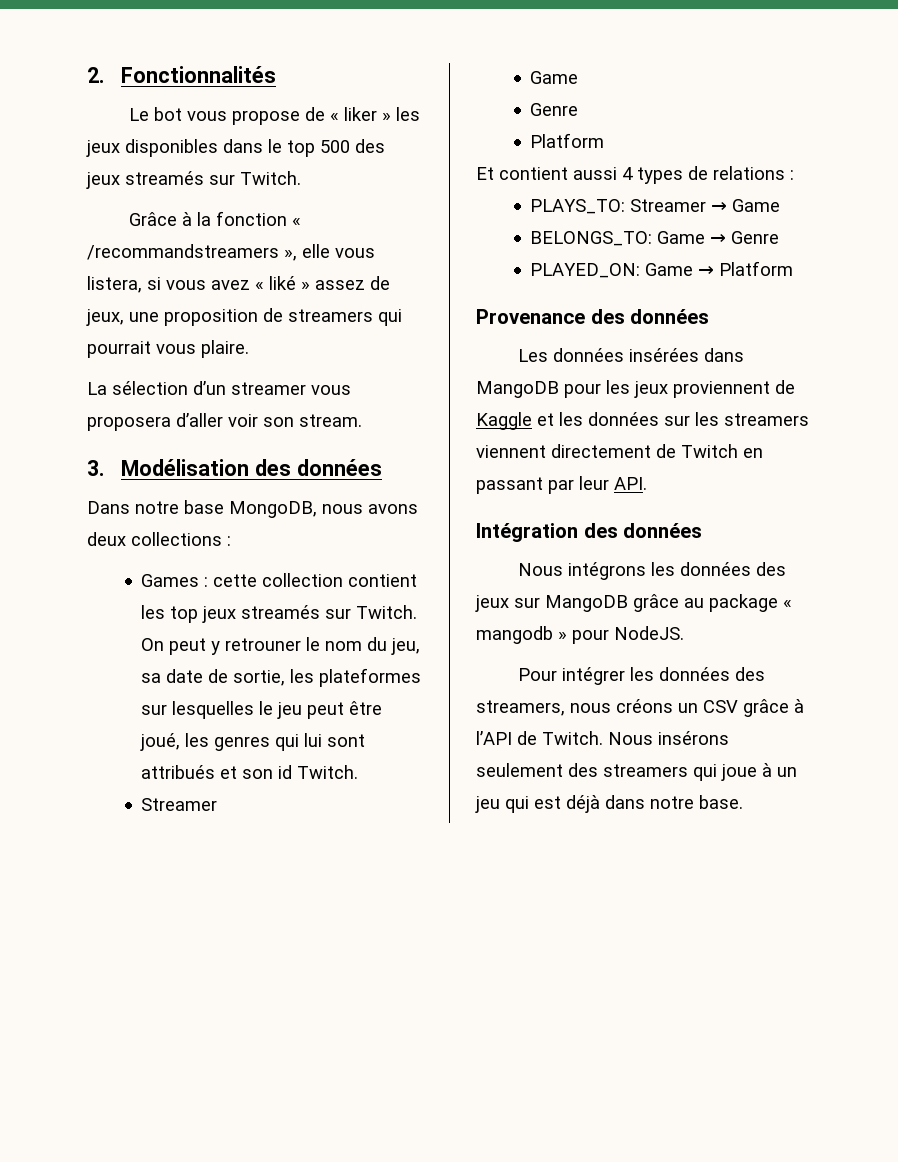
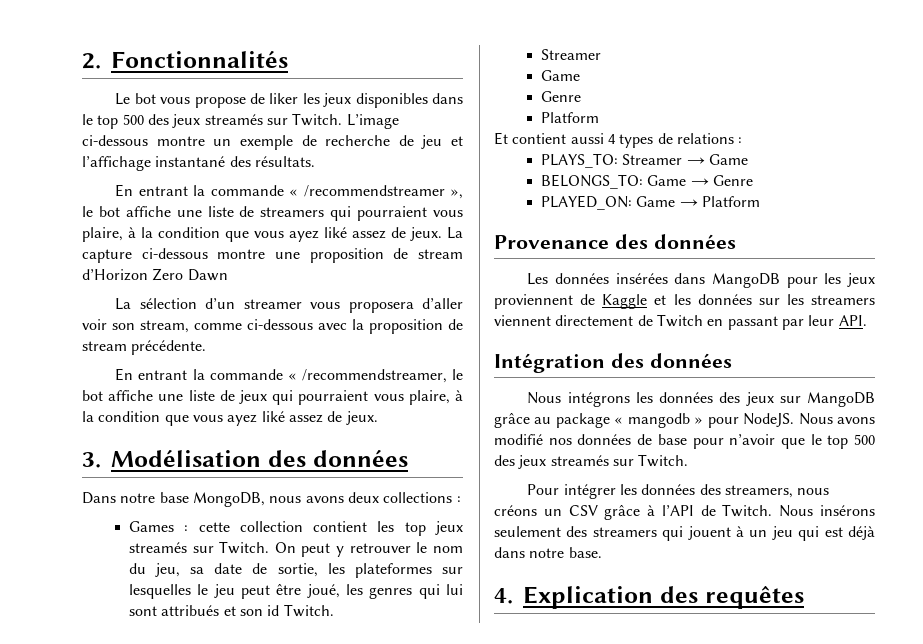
- Le bot vous propose de « liker » les jeux disponibles dans le top 500 des jeux streamés sur Twitch.
- Grâce à la fonction « /recommandstreamers », elle vous listera, si vous avez « liké » assez de jeux, une proposition de streamers qui pourrait vous plaire.
+ Le bot vous propose de liker les jeux disponibles dans le top 500 des jeux streamés sur Twitch. L’image ci-dessous montre un exemple de recherche de jeu et l’affichage instantané des résultats.
+ En entrant la commande « /recommendstreamer », le bot affiche une liste de streamers qui pourraient vous plaire, à la condition que vous ayez liké assez de jeux. La capture ci-dessous montre une proposition de stream d’Horizon Zero Dawn
- La sélection d’un streamer vous proposera d’aller voir son stream.
+ La sélection d’un streamer vous proposera d’aller voir son stream, comme ci-dessous avec la proposition de stream précédente.
+ En entrant la commande « /recommendstreamer, le bot affiche une liste de jeux qui pourraient vous plaire, à la condition que vous ayez liké assez de jeux.
- On peut y retrouner le nom du jeu, sa date de sortie, les plateformes sur lesquelles le jeu peut être joué, les genres qui lui sont attribués et son id Twitch.
+ On peut y retrouver le nom du jeu, sa date de sortie, les plateformes sur lesquelles le jeu peut être joué, les genres qui lui sont attribués et son id Twitch.
+ Nous avons modifié nos données de base pour n’avoir que le top 500 des jeux streamés sur Twitch.
- Nous insérons seulement des streamers qui joue à un jeu qui est déjà dans notre base.
+ Nous insérons seulement des streamers qui jouent à un jeu qui est déjà dans notre base.
+ 4. Explication des requêtes

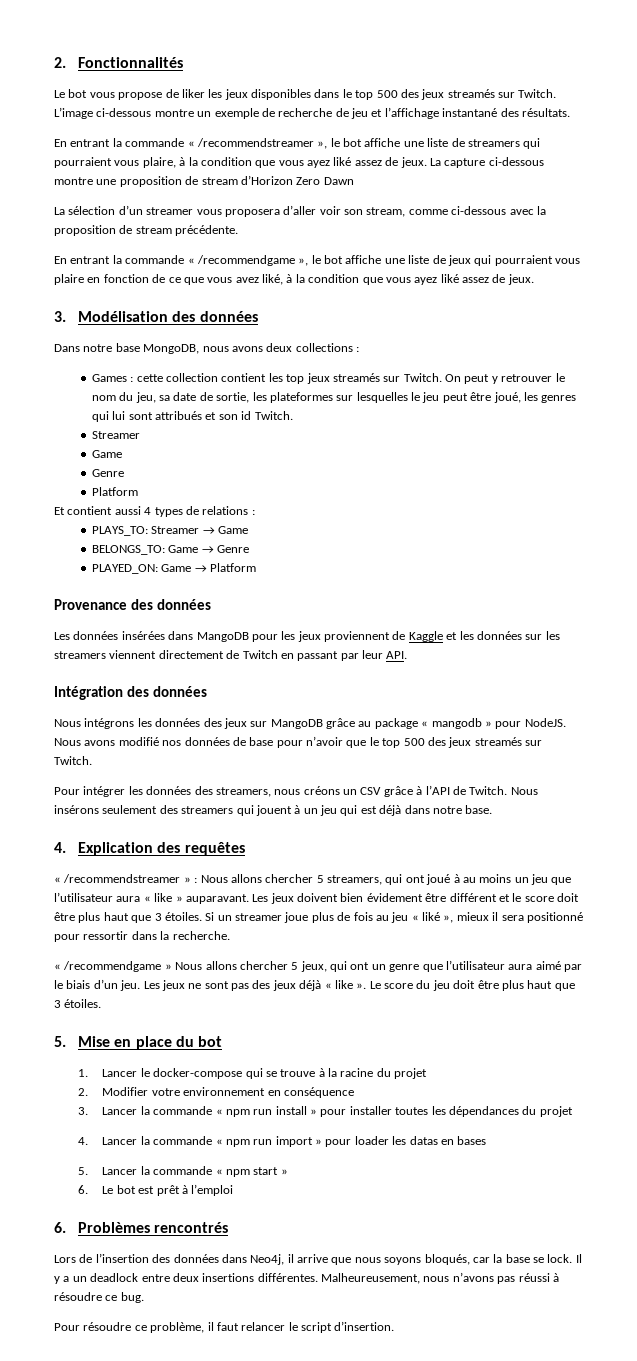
- En entrant la commande « /recommendstreamer, le bot affiche une liste de jeux qui pourraient vous plaire, à la condition que vous ayez liké assez de jeux.
+ En entrant la commande « /recommendgame », le bot affiche une liste de jeux qui pourraient vous plaire en fonction de ce que vous avez liké, à la condition que vous ayez liké assez de jeux.
+ « /recommendstreamer » : Nous allons chercher 5 streamers, qui ont joué à au moins un jeu que l’utilisateur aura « like » auparavant. Les jeux doivent bien évidement être différent et le score doit être plus haut que 3 étoiles. Si un streamer joue plus de fois au jeu « liké », mieux il sera positionné pour ressortir dans la recherche.
+ « /recommendgame » Nous allons chercher 5 jeux, qui ont un genre que l’utilisateur aura aimé par le biais d’un jeu. Les jeux ne sont pas des jeux déjà « like ». Le score du jeu doit être plus haut que 3 étoiles.
+ 5. Mise en place du bot
+ 1. Lancer le docker-compose qui se trouve à la racine du projet
+ 2. Modifier votre environnement en conséquence
+ 3. Lancer la commande « npm run install » pour installer toutes les dépendances du projet
+ 4. Lancer la commande « npm run import » pour loader les datas en bases
+ 5. Lancer la commande « npm start »
+ 6. Le bot est prêt à l’emploi
+ 6. Problèmes rencontrés
+ Lors de l’insertion des données dans Neo4j, il arrive que nous soyons bloqués, car la base se lock. Il y a un deadlock entre deux insertions différentes. Malheureusement, nous n’avons pas réussi à résoudre ce bug.
+ Pour résoudre ce problème, il faut relancer le script d’insertion.

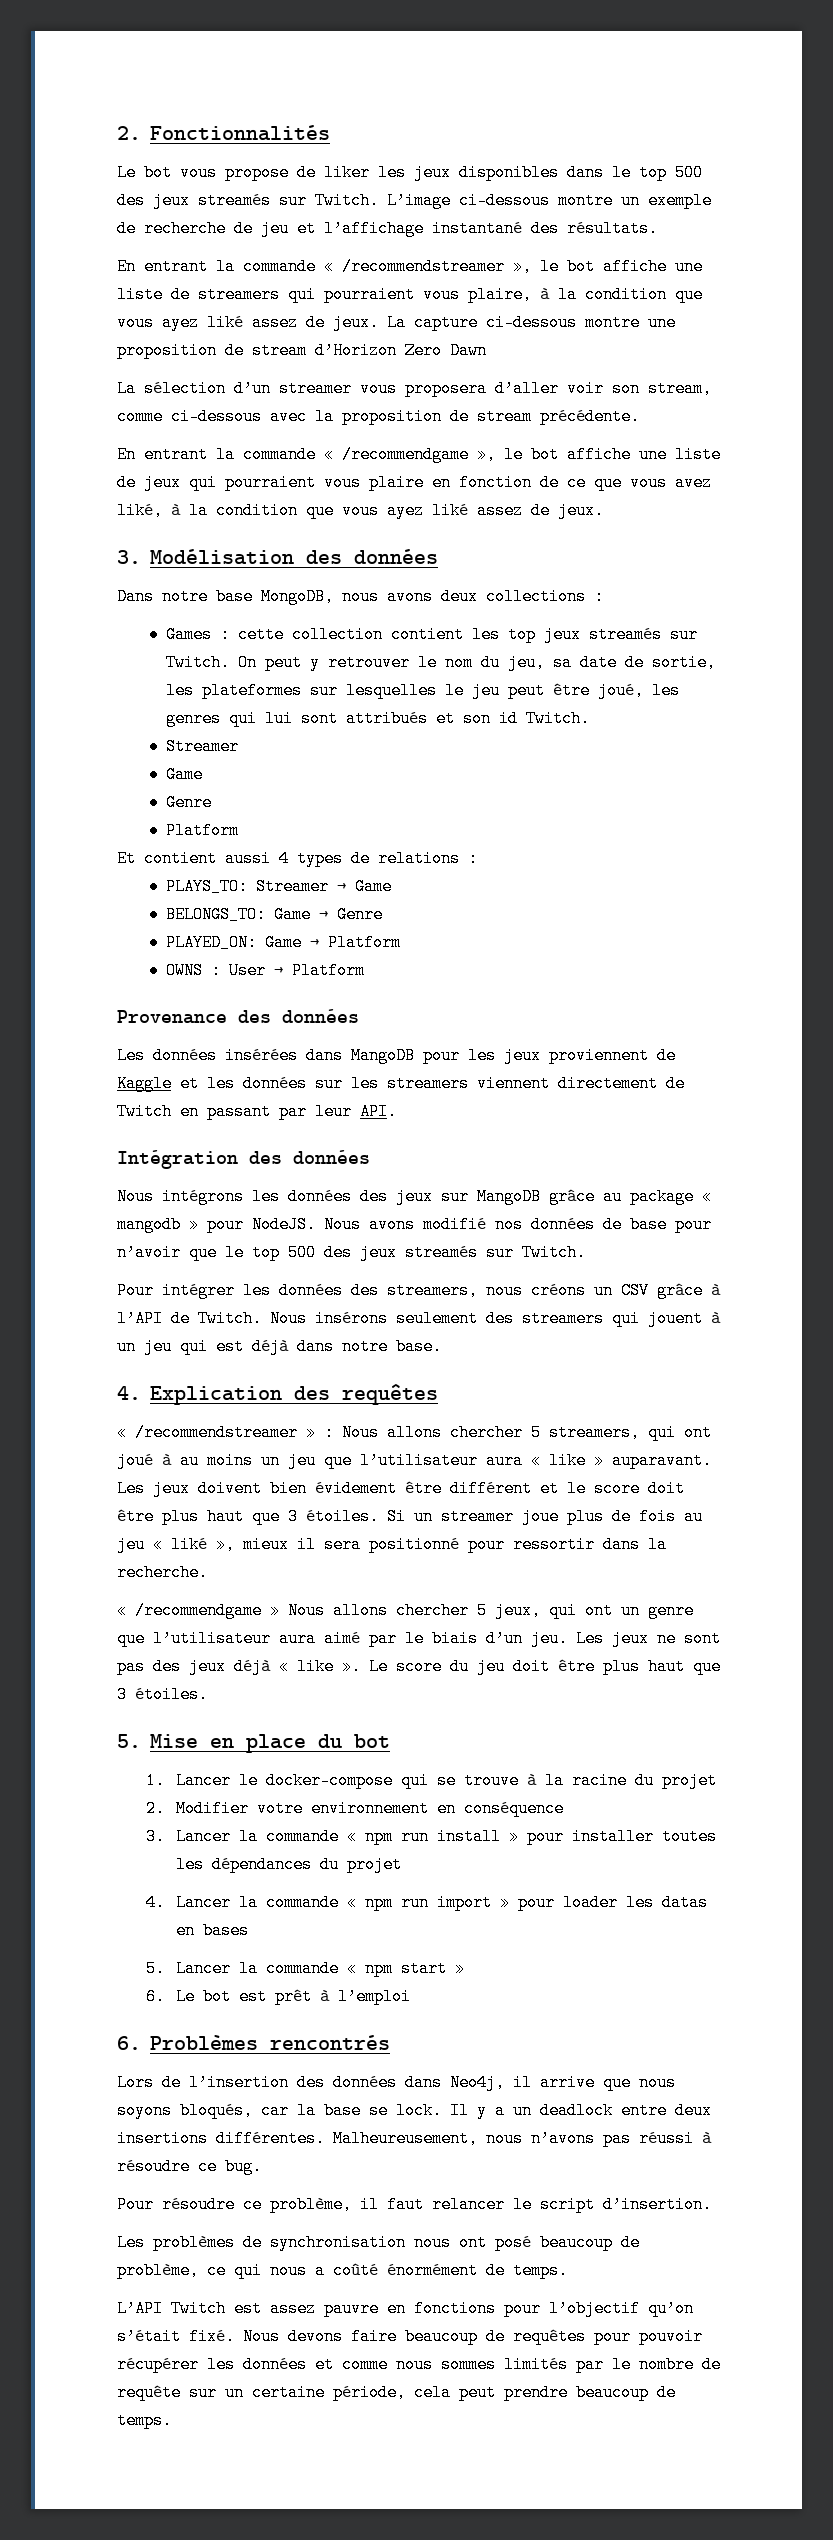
+ OWNS : User → Platform
+ Les problèmes de synchronisation nous ont posé beaucoup de problème, ce qui nous a coûté énormément de temps.
+ L’API Twitch est assez pauvre en fonctions pour l’objectif qu’on s’était fixé. Nous devons faire beaucoup de requêtes pour pouvoir récupérer les données et comme nous sommes limités par le nombre de requête sur un certaine période, cela peut prendre beaucoup de temps.

